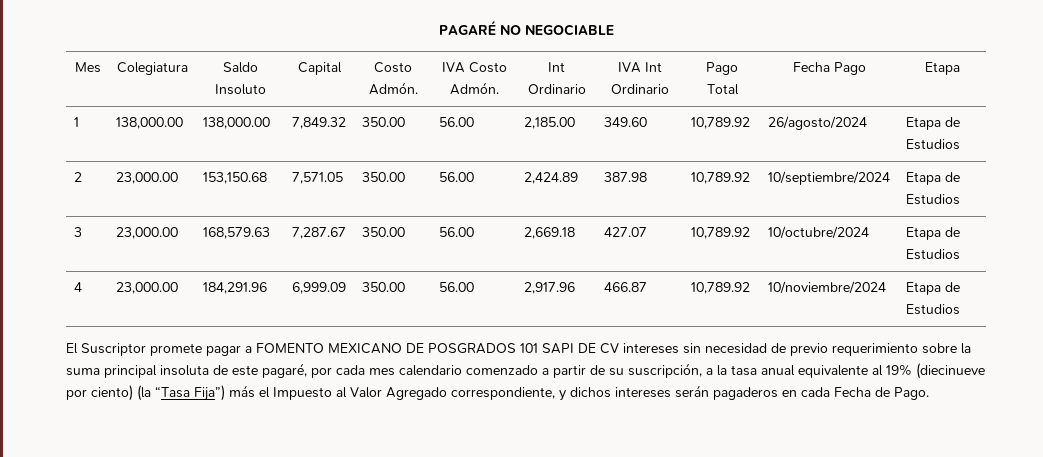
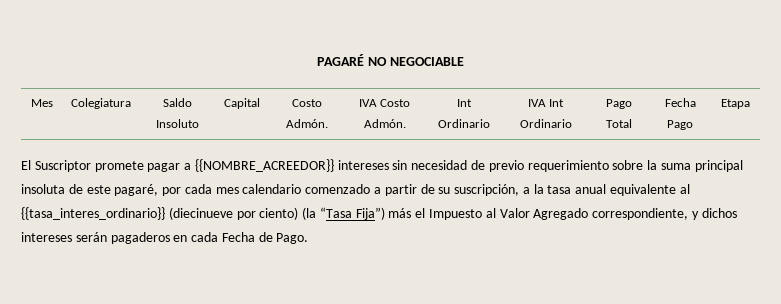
- 1 | 138,000.00 | 138,000.00 | 7,849.32 | 350.00 | 56.00 | 2,185.00 | 349.60 | 10,789.92 | 26/agosto/2024 | Etapa de Estudios
- 2 | 23,000.00 | 153,150.68 | 7,571.05 | 350.00 | 56.00 | 2,424.89 | 387.98 | 10,789.92 | 10/septiembre/2024 | Etapa de Estudios
- 3 | 23,000.00 | 168,579.63 | 7,287.67 | 350.00 | 56.00 | 2,669.18 | 427.07 | 10,789.92 | 10/octubre/2024 | Etapa de Estudios
- 4 | 23,000.00 | 184,291.96 | 6,999.09 | 350.00 | 56.00 | 2,917.96 | 466.87 | 10,789.92 | 10/noviembre/2024 | Etapa de Estudios
- El Suscriptor promete pagar a FOMENTO MEXICANO DE POSGRADOS 101 SAPI DE CV intereses sin necesidad de previo requerimiento sobre la suma principal insoluta de este pagaré, por cada mes calendario comenzado a partir de su suscripción, a la tasa anual equivalente al 19% (diecinueve por ciento) (la “Tasa Fija”) más el Impuesto al Valor Agregado correspondiente, y dichos intereses serán pagaderos en cada Fecha de Pago.
+ El Suscriptor promete pagar a {{NOMBRE_ACREEDOR}} intereses sin necesidad de previo requerimiento sobre la suma principal insoluta de este pagaré, por cada mes calendario comenzado a partir de su suscripción, a la tasa anual equivalente al {{tasa_interes_ordinario}} (diecinueve por ciento) (la “Tasa Fija”) más el Impuesto al Valor Agregado correspondiente, y dichos intereses serán pagaderos en cada Fecha de Pago.

